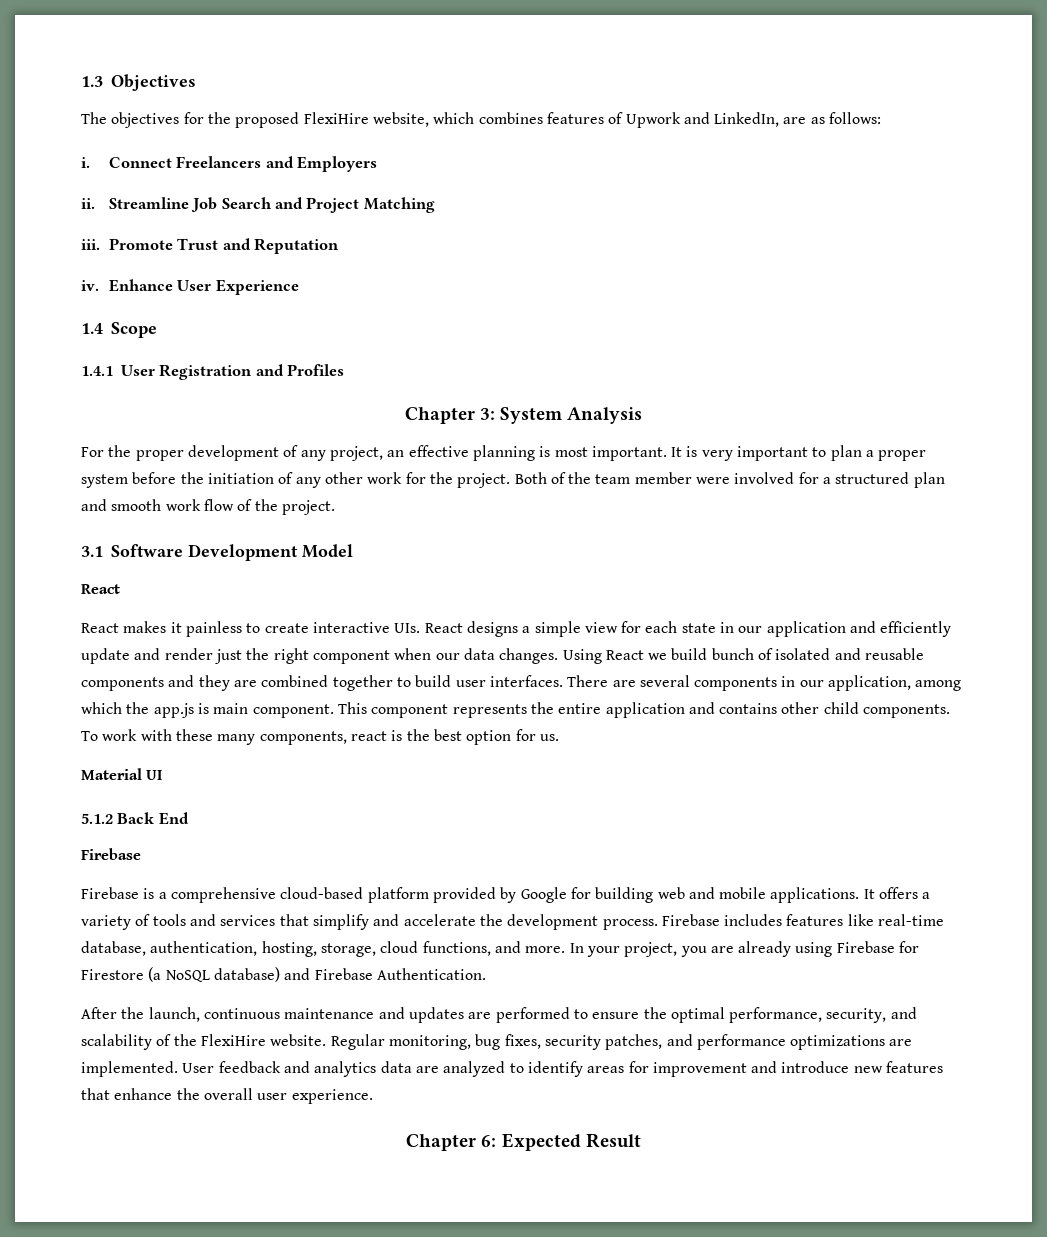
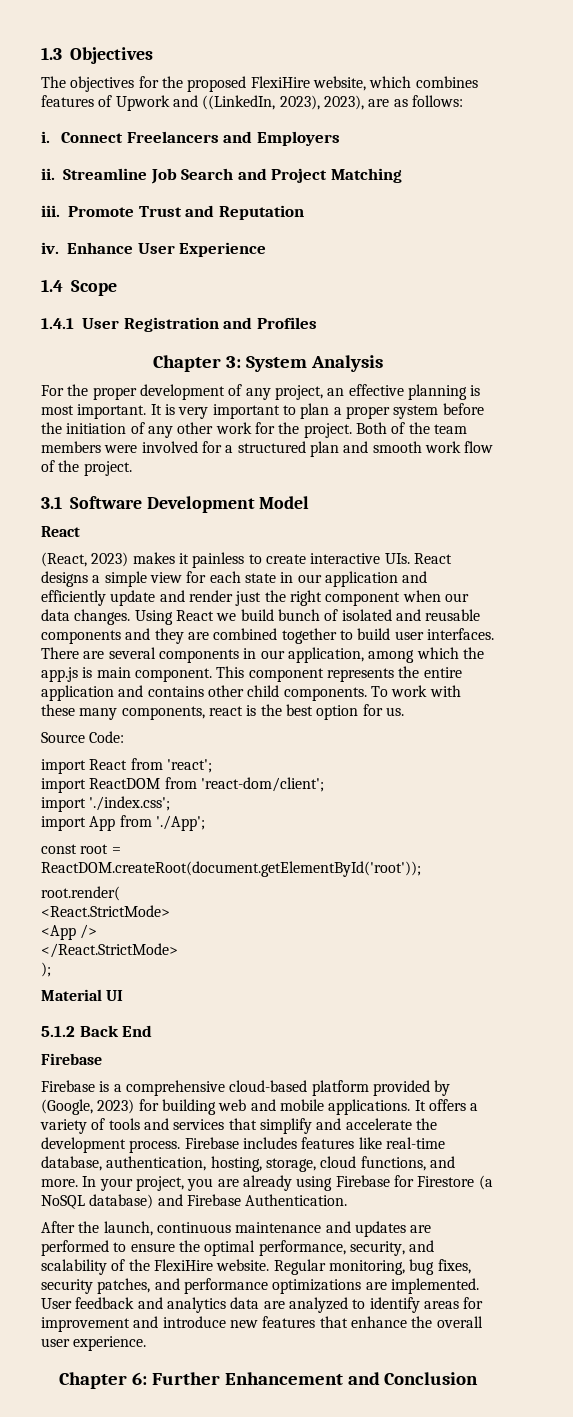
- The objectives for the proposed FlexiHire website, which combines features of Upwork and LinkedIn, are as follows:
+ The objectives for the proposed FlexiHire website, which combines features of Upwork and ((LinkedIn, 2023), 2023), are as follows:
- Both of the team member were involved for a structured plan and smooth work flow of the project.
+ Both of the team members were involved for a structured plan and smooth work flow of the project.
- React makes it painless to create interactive UIs. React designs a simple view for each state in our application and efficiently update and render just the right component when our data changes.
+ (React, 2023) makes it painless to create interactive UIs. React designs a simple view for each state in our application and efficiently update and render just the right component when our data changes.
+ Source Code:
+ import React from 'react';
+ import ReactDOM from 'react-dom/client';
+ import './index.css';
+ import App from './App';
+ const root = ReactDOM.createRoot(document.getElementById('root'));
+ root.render(
+ <React.StrictMode>
+ <App />
+ </React.StrictMode>
+ );
- Firebase is a comprehensive cloud-based platform provided by Google for building web and mobile applications.
+ Firebase is a comprehensive cloud-based platform provided by (Google, 2023) for building web and mobile applications.
- Chapter 6: Expected Result
+ Chapter 6: Further Enhancement and Conclusion

